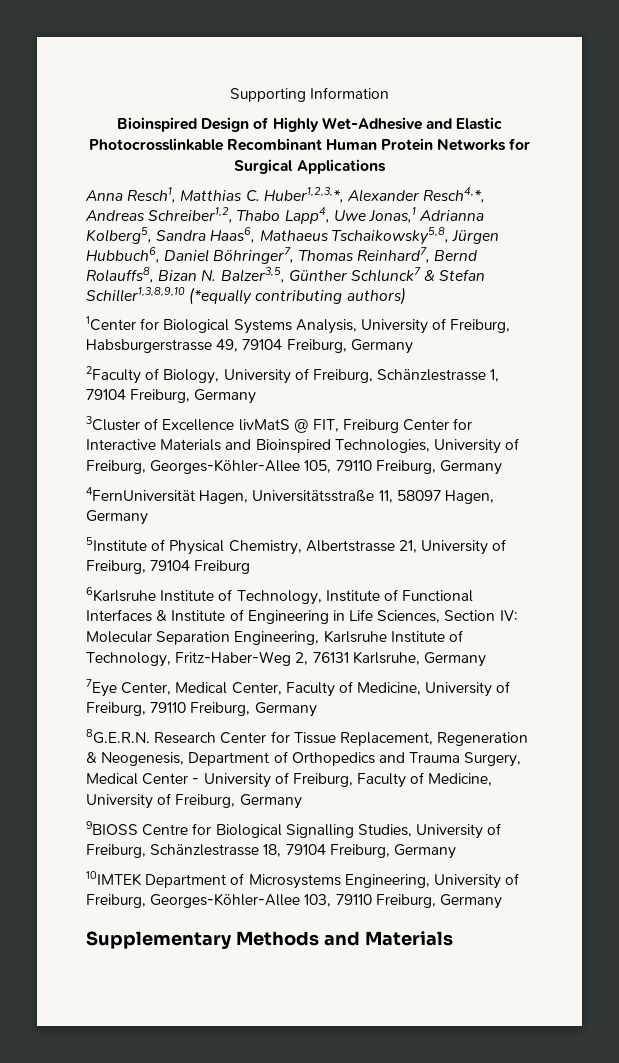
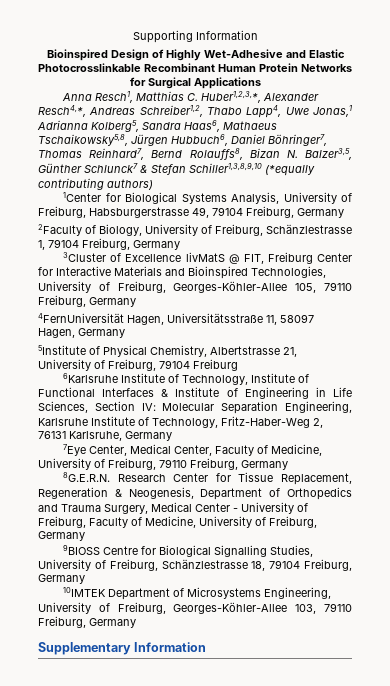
- Supplementary Methods and Materials
+ Supplementary Information

